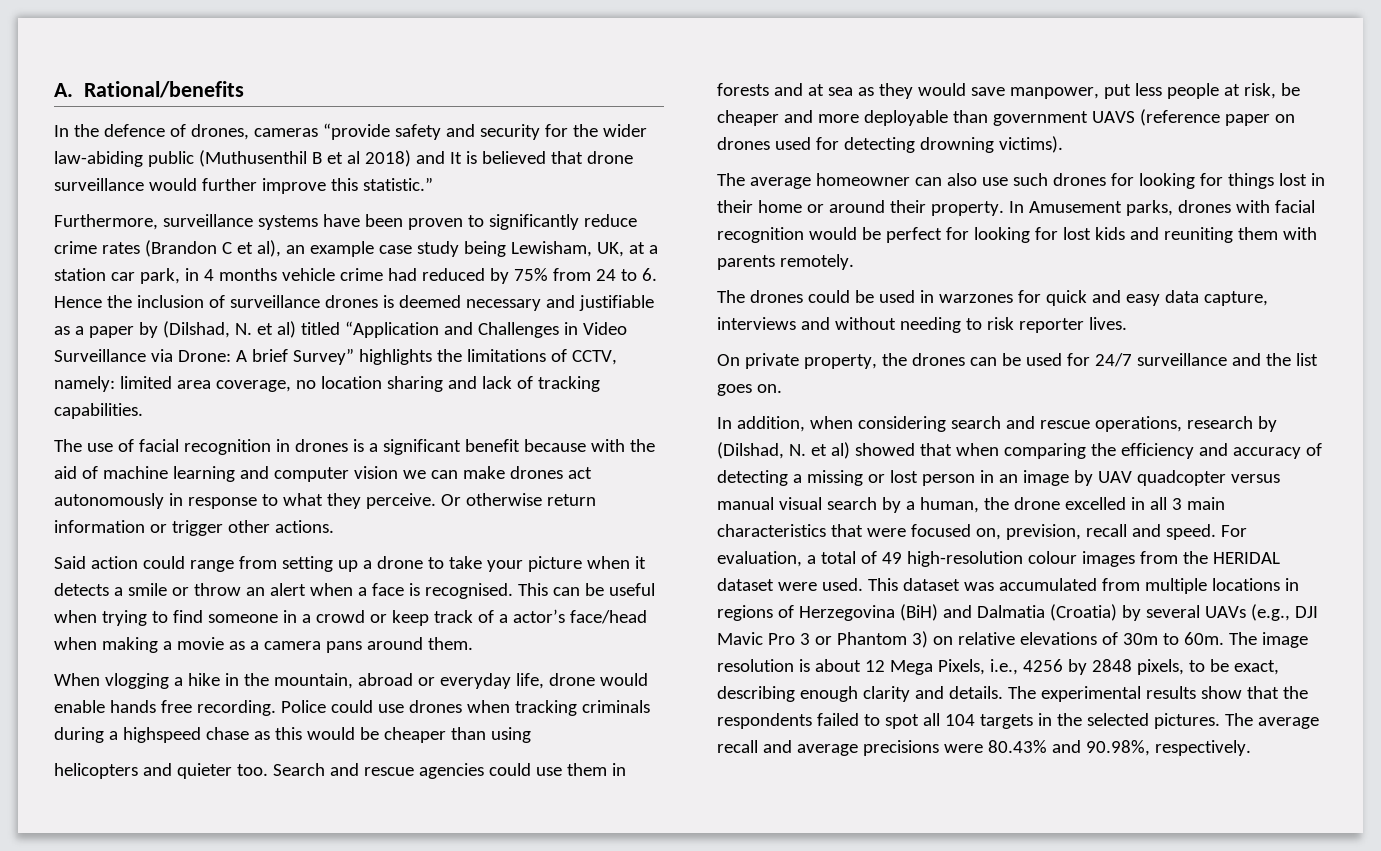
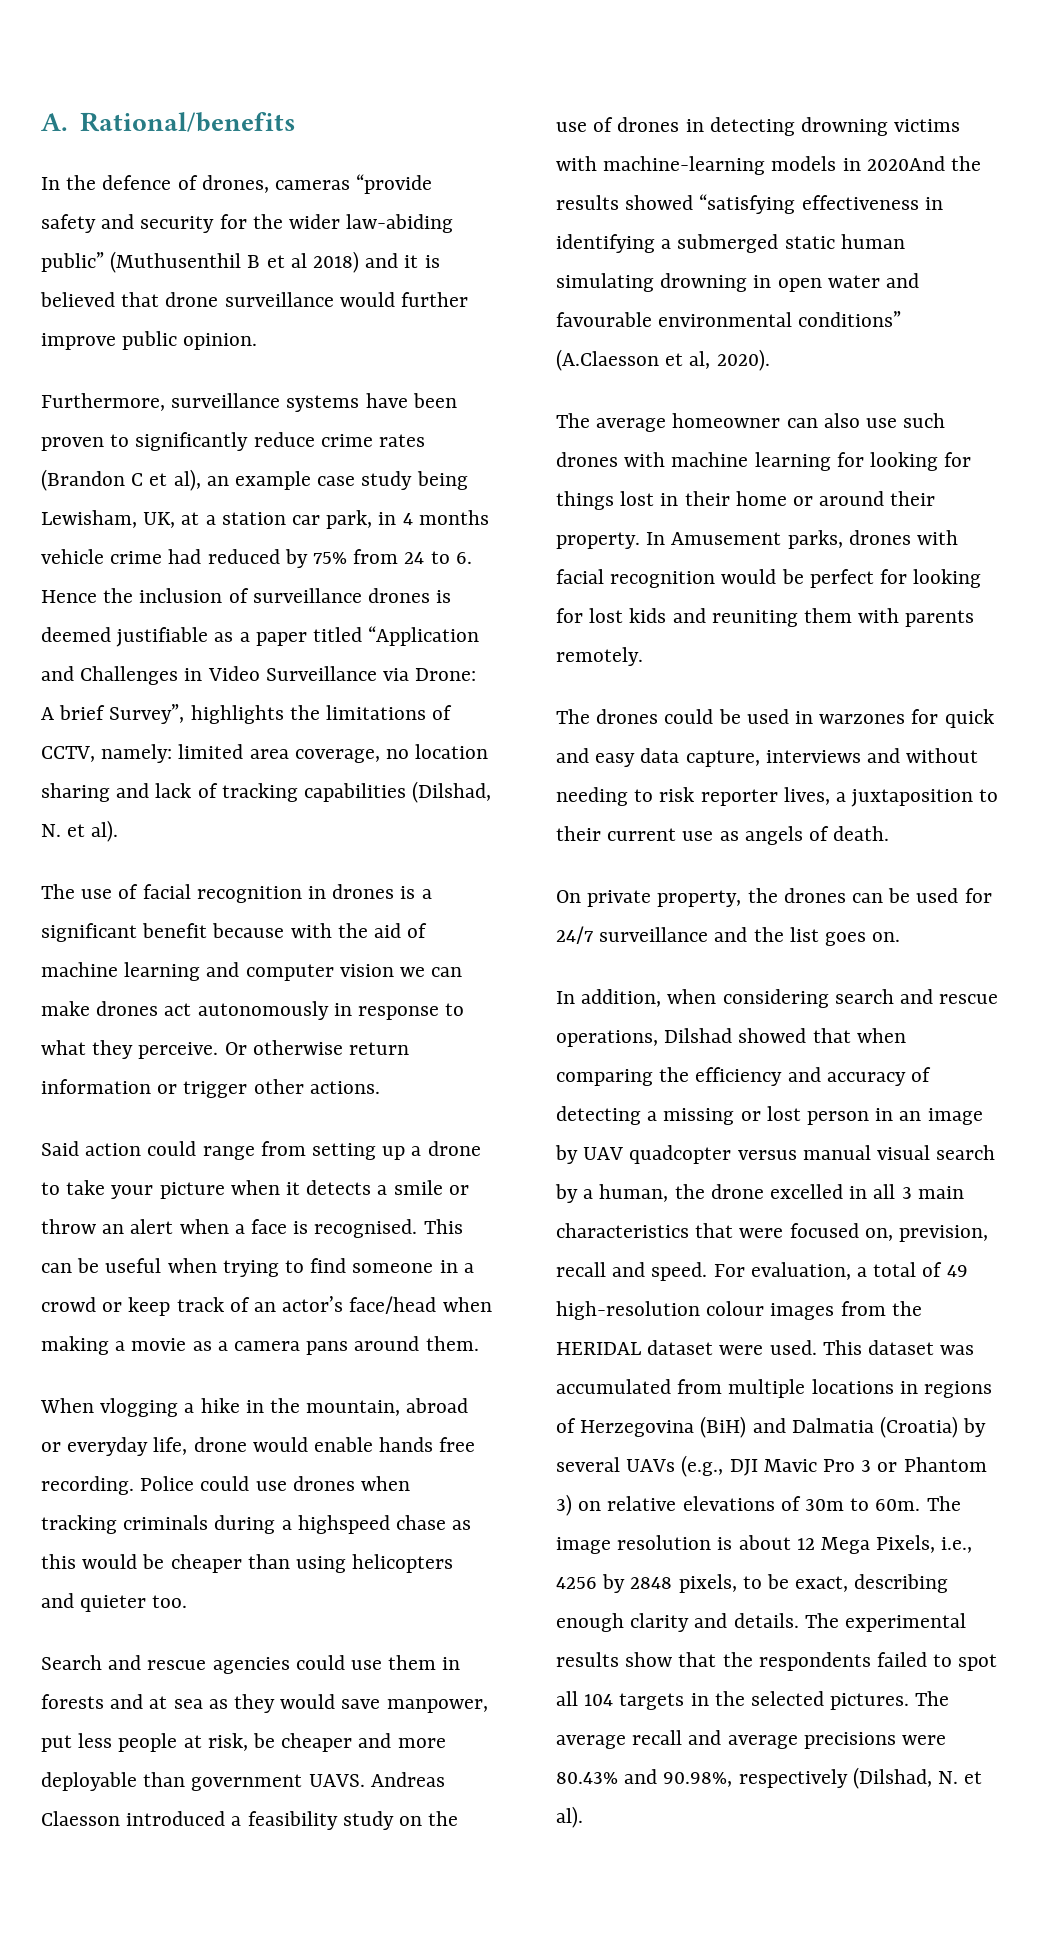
- In the defence of drones, cameras “provide safety and security for the wider law-abiding public (Muthusenthil B et al 2018) and It is believed that drone surveillance would further improve this statistic.”
+ In the defence of drones, cameras “provide safety and security for the wider law-abiding public” (Muthusenthil B et al 2018) and it is believed that drone surveillance would further improve public opinion.
- Furthermore, surveillance systems have been proven to significantly reduce crime rates (Brandon C et al), an example case study being Lewisham, UK, at a station car park, in 4 months vehicle crime had reduced by 75% from 24 to 6. Hence the inclusion of surveillance drones is deemed necessary and justifiable as a paper by (Dilshad, N. et al) titled “Application and Challenges in Video Surveillance via Drone:
+ Furthermore, surveillance systems have been proven to significantly reduce crime rates (Brandon C et al), an example case study being Lewisham, UK, at a station car park, in 4 months vehicle crime had reduced by 75% from 24 to 6. Hence the inclusion of surveillance drones is deemed justifiable as a paper titled “Application and Challenges in Video Surveillance via Drone:
- A brief Survey” highlights the limitations of CCTV, namely:
+ A brief Survey”, highlights the limitations of CCTV, namely:
- limited area coverage, no location sharing and lack of tracking capabilities.
+ limited area coverage, no location sharing and lack of tracking capabilities (Dilshad, N. et al).
- This can be useful when trying to find someone in a crowd or keep track of a actor’s face/head when making a movie as a camera pans around them.
+ This can be useful when trying to find someone in a crowd or keep track of an actor’s face/head when making a movie as a camera pans around them.
- Police could use drones when tracking criminals during a highspeed chase as this would be cheaper than using
- helicopters and quieter too. Search and rescue agencies could use them in forests and at sea as they would save manpower, put less people at risk, be cheaper and more deployable than government UAVS (reference paper on drones used for detecting drowning victims).
+ Police could use drones when tracking criminals during a highspeed chase as this would be cheaper than using helicopters and quieter too.
+ Search and rescue agencies could use them in forests and at sea as they would save manpower, put less people at risk, be cheaper and more deployable than government UAVS. Andreas Claesson introduced a feasibility study on the use of drones in detecting drowning victims with machine-learning models in 2020And the results showed “satisfying effectiveness in identifying a submerged static human simulating drowning in open water and favourable environmental conditions” (A.Claesson et al, 2020).
- The average homeowner can also use such drones for looking for things lost in their home or around their property.
+ The average homeowner can also use such drones with machine learning for looking for things lost in their home or around their property.
- The drones could be used in warzones for quick and easy data capture, interviews and without needing to risk reporter lives.
+ The drones could be used in warzones for quick and easy data capture, interviews and without needing to risk reporter lives, a juxtaposition to their current use as angels of death.
- In addition, when considering search and rescue operations, research by (Dilshad, N. et al) showed that when comparing the efficiency and accuracy of detecting a missing or lost person in an image by UAV quadcopter versus manual visual search by a human, the drone excelled in all 3 main characteristics that were focused on, prevision, recall and speed.
+ In addition, when considering search and rescue operations, Dilshad showed that when comparing the efficiency and accuracy of detecting a missing or lost person in an image by UAV quadcopter versus manual visual search by a human, the drone excelled in all 3 main characteristics that were focused on, prevision, recall and speed.
- The average recall and average precisions were 80.43% and 90.98%, respectively.
+ The average recall and average precisions were 80.43% and 90.98%, respectively (Dilshad, N. et al).

